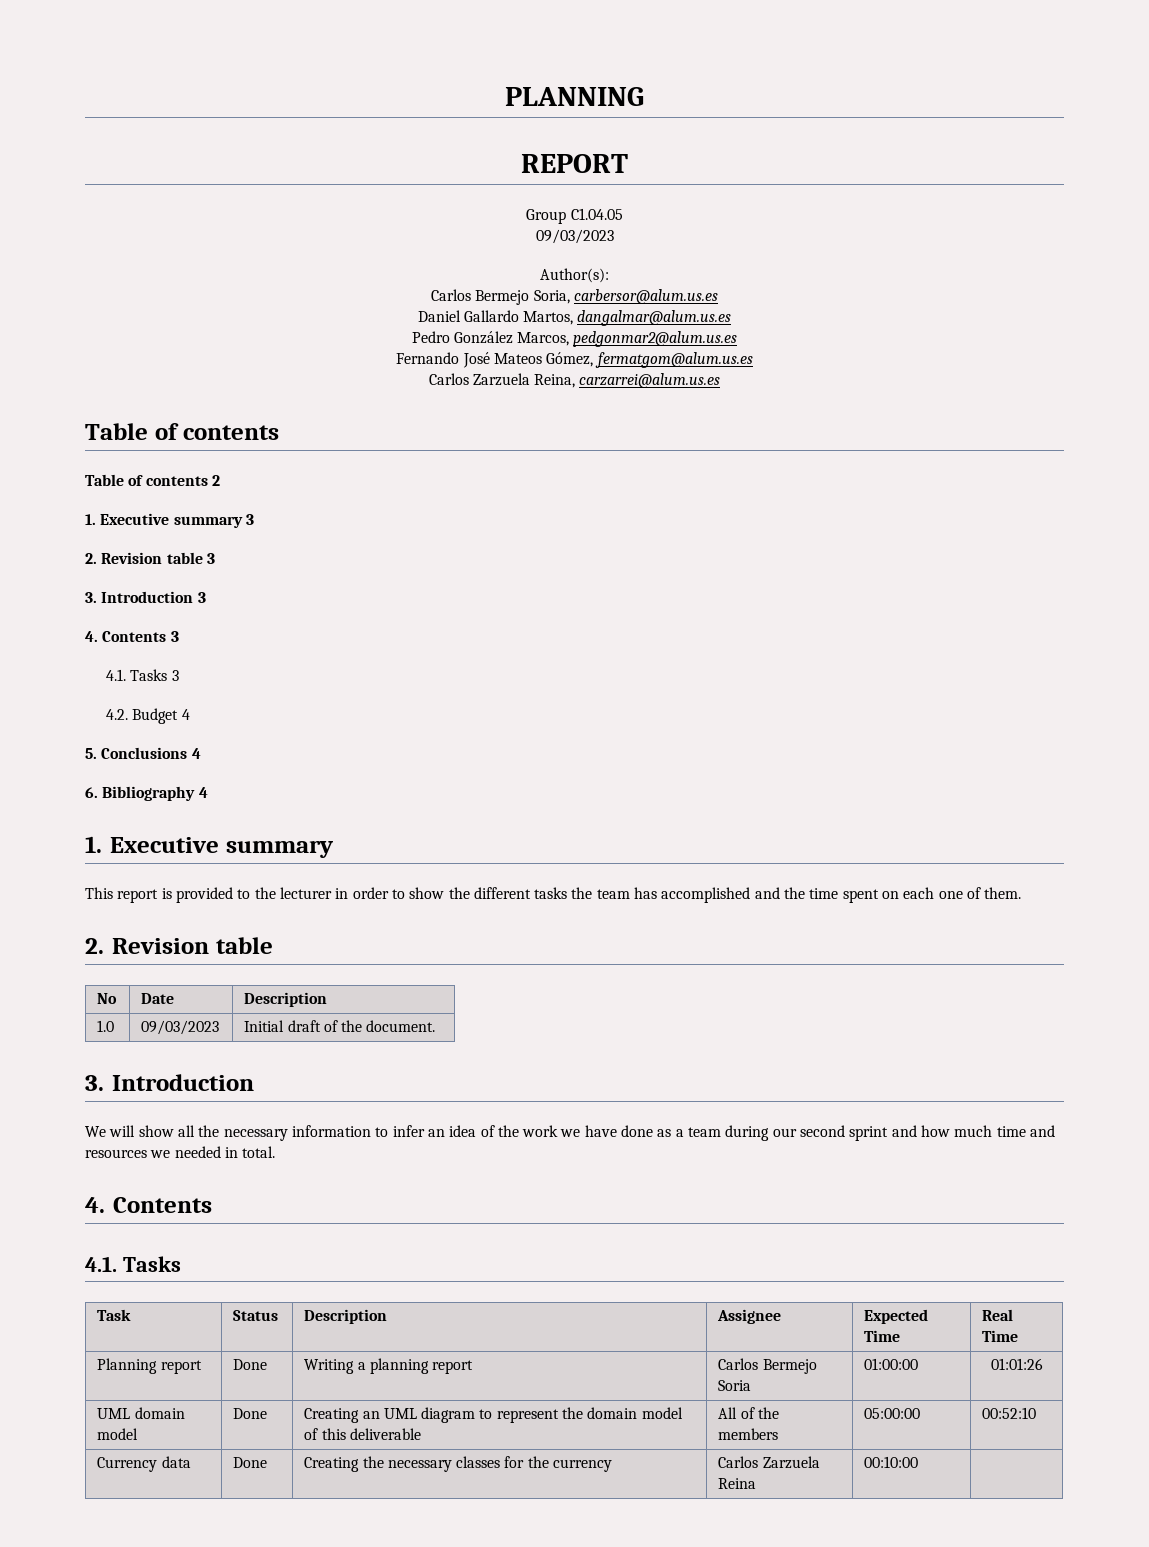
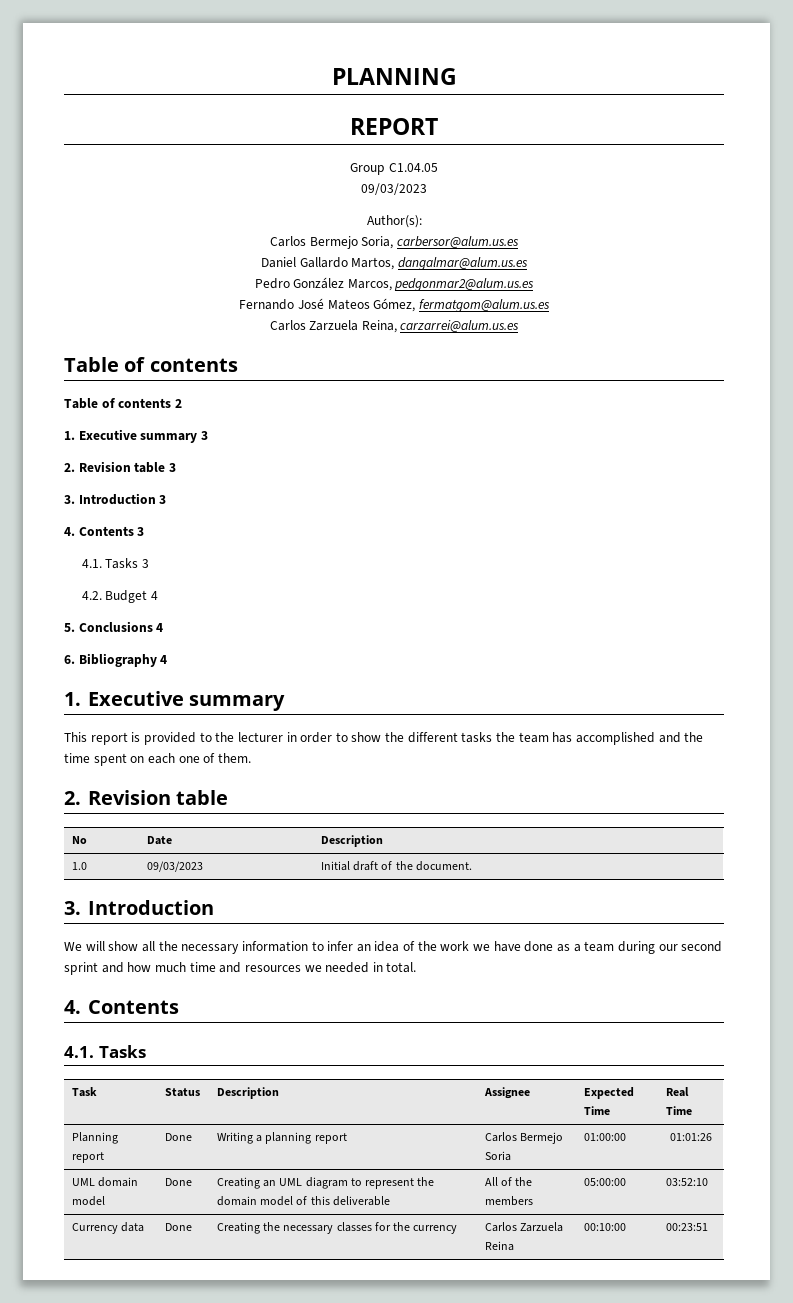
- UML domain model | Done | Creating an UML diagram to represent the domain model of this deliverable | All of the members | 05:00:00 | 00:52:10
+ UML domain model | Done | Creating an UML diagram to represent the domain model of this deliverable | All of the members | 05:00:00 | 03:52:10
- Currency data | Done | Creating the necessary classes for the currency | Carlos Zarzuela Reina | 00:10:00 |
+ Currency data | Done | Creating the necessary classes for the currency | Carlos Zarzuela Reina | 00:10:00 | 00:23:51

